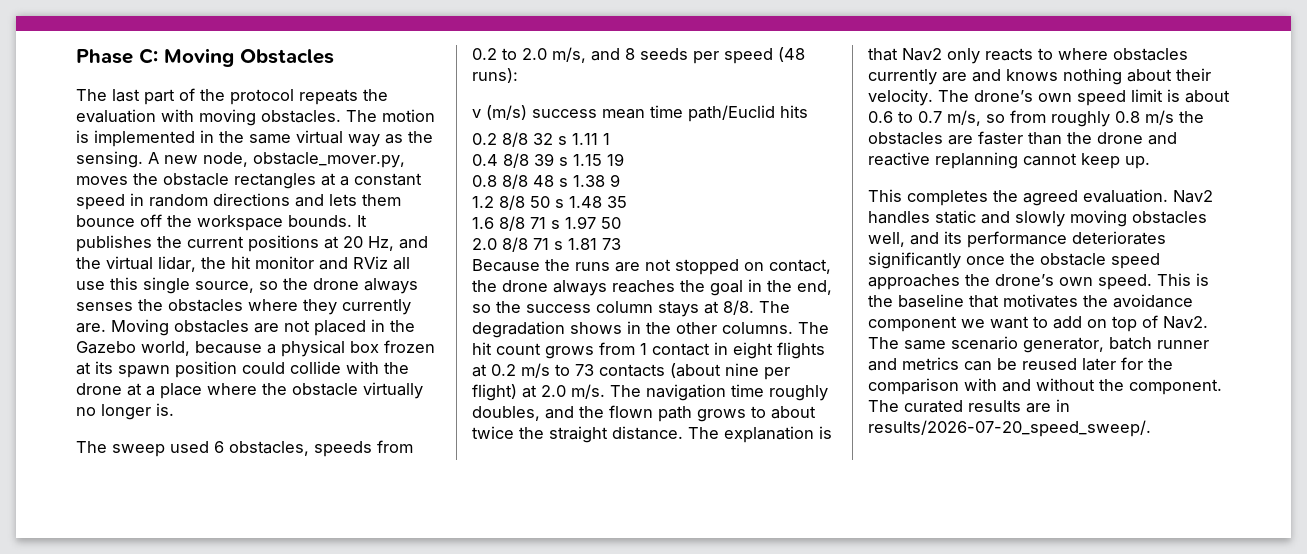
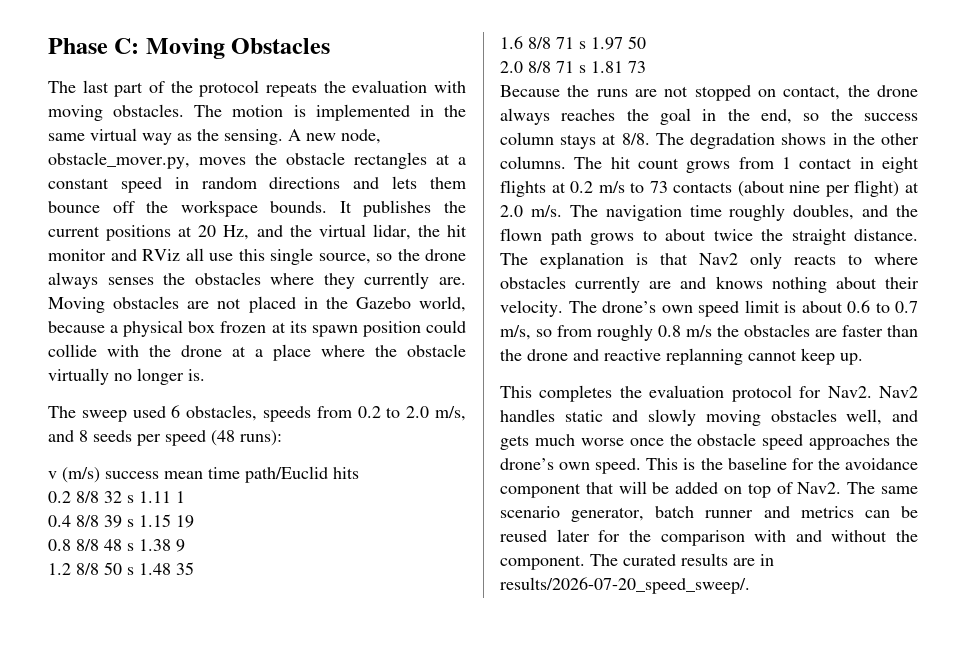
- This completes the agreed evaluation.
+ This completes the evaluation protocol for Nav2.
- Nav2 handles static and slowly moving obstacles well, and its performance deteriorates significantly once the obstacle speed approaches the drone’s own speed.
+ Nav2 handles static and slowly moving obstacles well, and gets much worse once the obstacle speed approaches the drone’s own speed.
- This is the baseline that motivates the avoidance component we want to add on top of Nav2.
+ This is the baseline for the avoidance component that will be added on top of Nav2.

